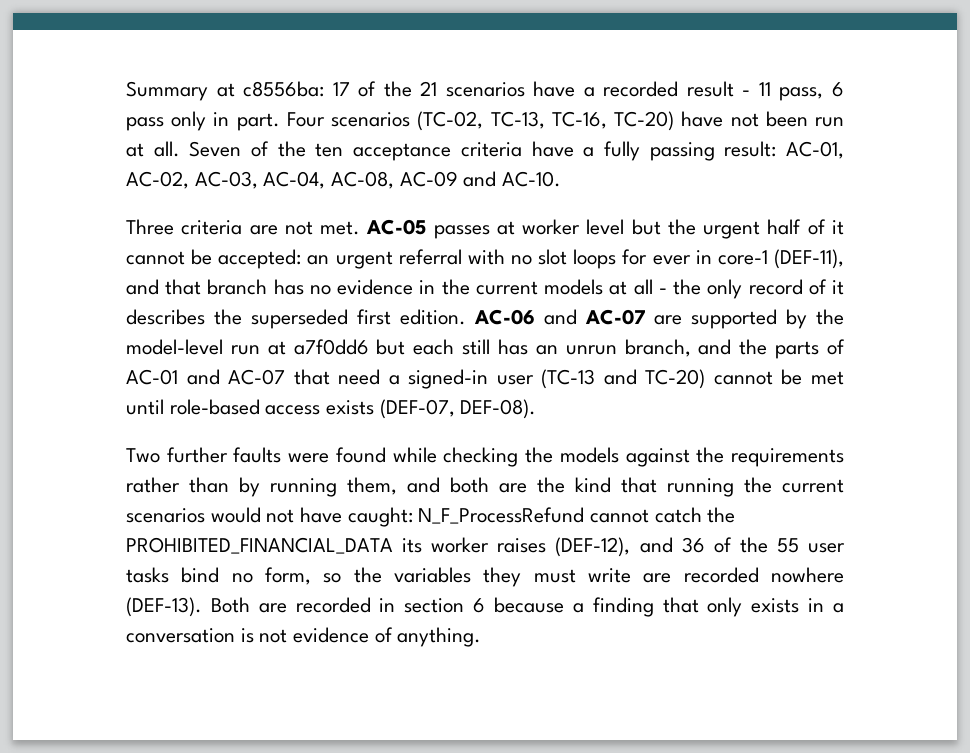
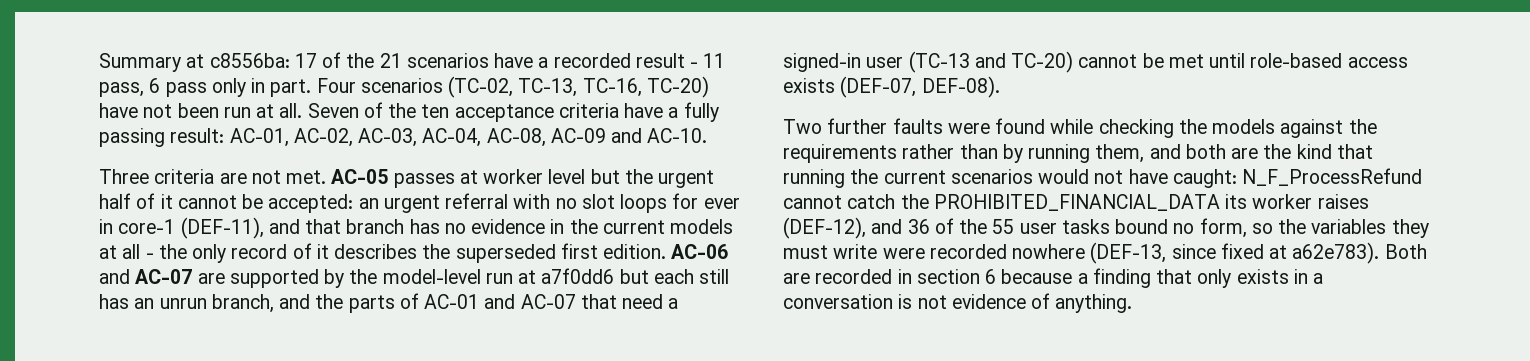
- Two further faults were found while checking the models against the requirements rather than by running them, and both are the kind that running the current scenarios would not have caught: N_F_ProcessRefund cannot catch the PROHIBITED_FINANCIAL_DATA its worker raises (DEF-12), and 36 of the 55 user tasks bind no form, so the variables they must write are recorded nowhere (DEF-13).
+ Two further faults were found while checking the models against the requirements rather than by running them, and both are the kind that running the current scenarios would not have caught: N_F_ProcessRefund cannot catch the PROHIBITED_FINANCIAL_DATA its worker raises (DEF-12), and 36 of the 55 user tasks bound no form, so the variables they must write were recorded nowhere (DEF-13, since fixed at a62e783).

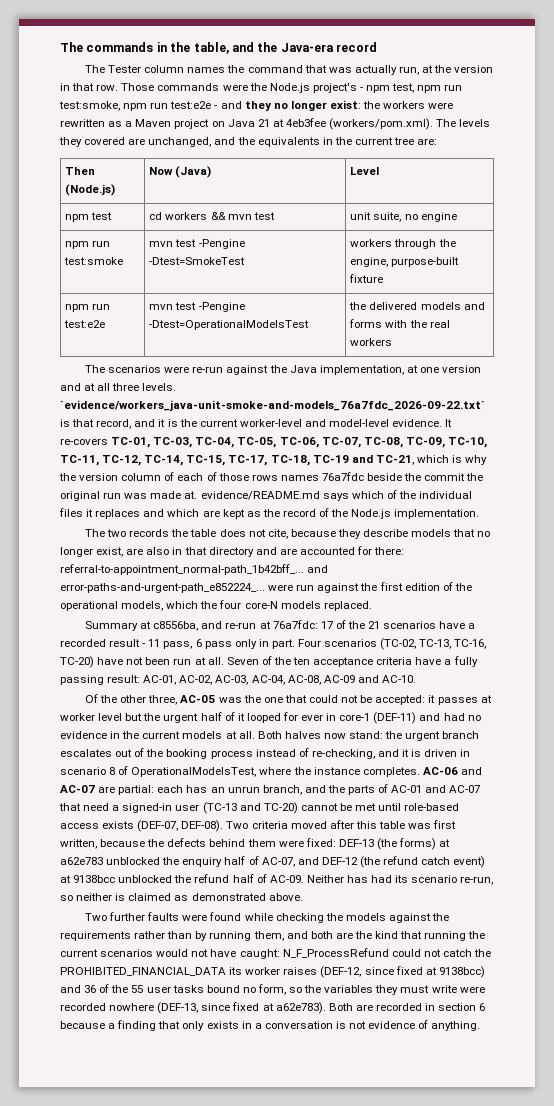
- Summary at c8556ba: 17 of the 21 scenarios have a recorded result - 11 pass, 6 pass only in part.
+ The commands in the table, and the Java-era record
+ The Tester column names the command that was actually run, at the version in that row. Those commands were the Node.js project's - npm test, npm run test:smoke, npm run test:e2e - and they no longer exist: the workers were rewritten as a Maven project on Java 21 at 4eb3fee (workers/pom.xml). The levels they covered are unchanged, and the equivalents in the current tree are:
+ Then (Node.js) | Now (Java) | Level
+ npm test | cd workers && mvn test | unit suite, no engine
+ npm run test:smoke | mvn test -Pengine -Dtest=SmokeTest | workers through the engine, purpose-built fixture
+ npm run test:e2e | mvn test -Pengine -Dtest=OperationalModelsTest | the delivered models and forms with the real workers
+ The scenarios were re-run against the Java implementation, at one version and at all three levels. `evidence/workers_java-unit-smoke-and-models_76a7fdc_2026-09-22.txt` is that record, and it is the current worker-level and model-level evidence. It re-covers TC-01, TC-03, TC-04, TC-05, TC-06, TC-07, TC-08, TC-09, TC-10, TC-11, TC-12, TC-14, TC-15, TC-17, TC-18, TC-19 and TC-21, which is why the version column of each of those rows names 76a7fdc beside the commit the original run was made at. evidence/README.md says which of the individual files it replaces and which are kept as the record of the Node.js implementation.
+ The two records the table does not cite, because they describe models that no longer exist, are also in that directory and are accounted for there: referral-to-appointment_normal-path_1b42bff_... and error-paths-and-urgent-path_e852224_... were run against the first edition of the operational models, which the four core-N models replaced.
+ Summary at c8556ba, and re-run at 76a7fdc: 17 of the 21 scenarios have a recorded result - 11 pass, 6 pass only in part.
- Three criteria are not met. AC-05 passes at worker level but the urgent half of it cannot be accepted: an urgent referral with no slot loops for ever in core-1 (DEF-11), and that branch has no evidence in the current models at all - the only record of it describes the superseded first edition. AC-06 and AC-07 are supported by the model-level run at a7f0dd6 but each still has an unrun branch, and the parts of AC-01 and AC-07 that need a signed-in user (TC-13 and TC-20) cannot be met until role-based access exists (DEF-07, DEF-08).
+ Of the other three, AC-05 was the one that could not be accepted: it passes at worker level but the urgent half of it looped for ever in core-1 (DEF-11) and had no evidence in the current models at all. Both halves now stand: the urgent branch escalates out of the booking process instead of re-checking, and it is driven in scenario 8 of OperationalModelsTest, where the instance completes. AC-06 and AC-07 are partial: each has an unrun branch, and the parts of AC-01 and AC-07 that need a signed-in user (TC-13 and TC-20) cannot be met until role-based access exists (DEF-07, DEF-08). Two criteria moved after this table was first written, because the defects behind them were fixed: DEF-13 (the forms) at a62e783 unblocked the enquiry half of AC-07, and DEF-12 (the refund catch event) at 9138bcc unblocked the refund half of AC-09. Neither has had its scenario re-run, so neither is claimed as demonstrated above.
- N_F_ProcessRefund cannot catch the PROHIBITED_FINANCIAL_DATA its worker raises (DEF-12), and 36 of the 55 user tasks bound no form, so the variables they must write were recorded nowhere (DEF-13, since fixed at a62e783).
+ N_F_ProcessRefund could not catch the PROHIBITED_FINANCIAL_DATA its worker raises (DEF-12, since fixed at 9138bcc) and 36 of the 55 user tasks bound no form, so the variables they must write were recorded nowhere (DEF-13, since fixed at a62e783).

